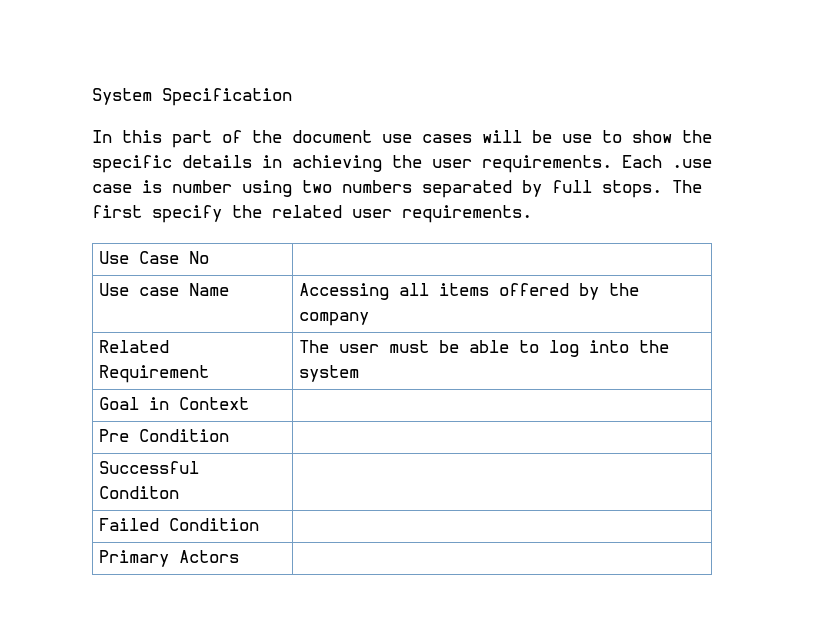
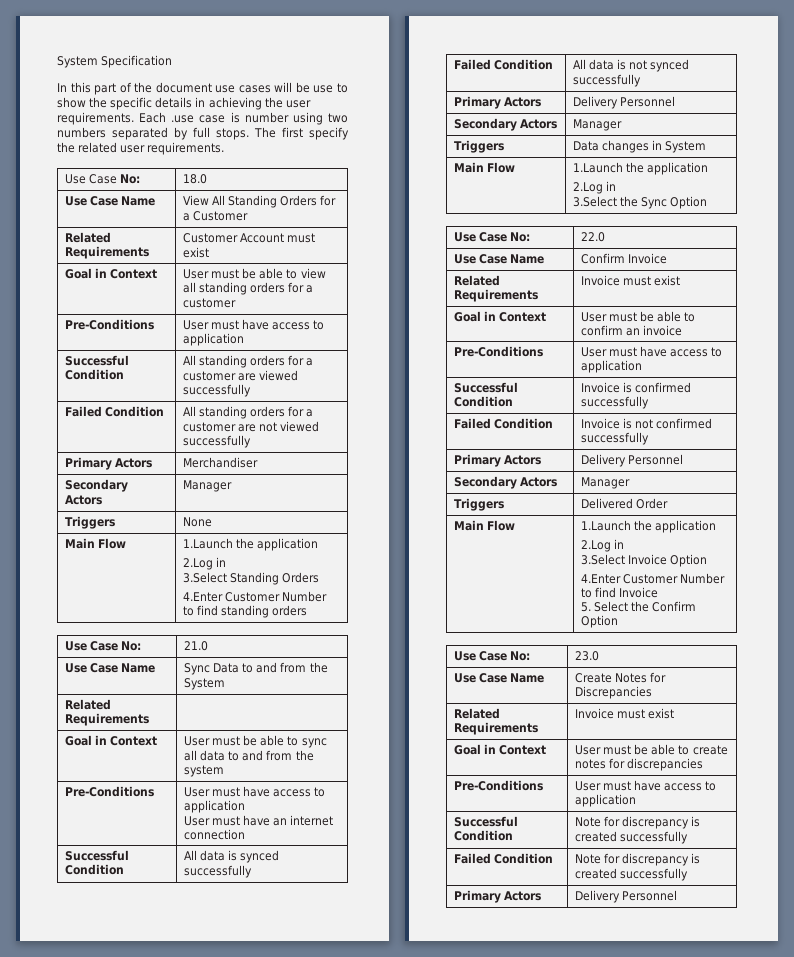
- Use Case No |
- Use case Name | Accessing all items offered by the company
- Related Requirement | The user must be able to log into the system
- Goal in Context |
- Pre Condition |
- Successful Conditon |
- Failed Condition |
- Primary Actors |
+ Use Case No: | 18.0
+ Use Case Name | View All Standing Orders for a Customer
+ Related Requirements | Customer Account must exist
+ Goal in Context | User must be able to view all standing orders for a customer
+ Pre-Conditions | User must have access to application
+ Successful Condition | All standing orders for a customer are viewed successfully
+ Failed Condition | All standing orders for a customer are not viewed successfully
+ Primary Actors | Merchandiser
+ Secondary Actors | Manager
+ Triggers | None
+ Main Flow | 1.Launch the application
+ 2.Log in
+ 3.Select Standing Orders
+ 4.Enter Customer Number to find standing orders
+ Use Case No: | 21.0
+ Use Case Name | Sync Data to and from the System
+ Related Requirements |
+ Goal in Context | User must be able to sync all data to and from the system
+ Pre-Conditions | User must have access to application
+ User must have an internet connection
+ Successful Condition | All data is synced successfully
+ Failed Condition | All data is not synced successfully
+ Primary Actors | Delivery Personnel
+ Secondary Actors | Manager
+ Triggers | Data changes in System
+ Main Flow | 1.Launch the application
+ 2.Log in
+ 3.Select the Sync Option
+ Use Case No: | 22.0
+ Use Case Name | Confirm Invoice
+ Related Requirements | Invoice must exist
+ Goal in Context | User must be able to confirm an invoice
+ Pre-Conditions | User must have access to application
+ Successful Condition | Invoice is confirmed successfully
+ Failed Condition | Invoice is not confirmed successfully
+ Primary Actors | Delivery Personnel
+ Secondary Actors | Manager
+ Triggers | Delivered Order
+ Main Flow | 1.Launch the application
+ 2.Log in
+ 3.Select Invoice Option
+ 4.Enter Customer Number to find Invoice
+ 5. Select the Confirm Option
+ Use Case No: | 23.0
+ Use Case Name | Create Notes for Discrepancies
+ Related Requirements | Invoice must exist
+ Goal in Context | User must be able to create notes for discrepancies
+ Pre-Conditions | User must have access to application
+ Successful Condition | Note for discrepancy is created successfully
+ Failed Condition | Note for discrepancy is created successfully
+ Primary Actors | Delivery Personnel

